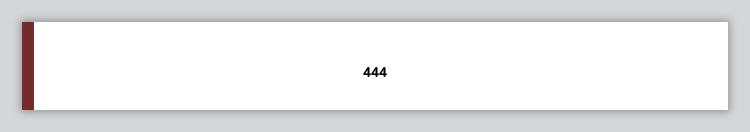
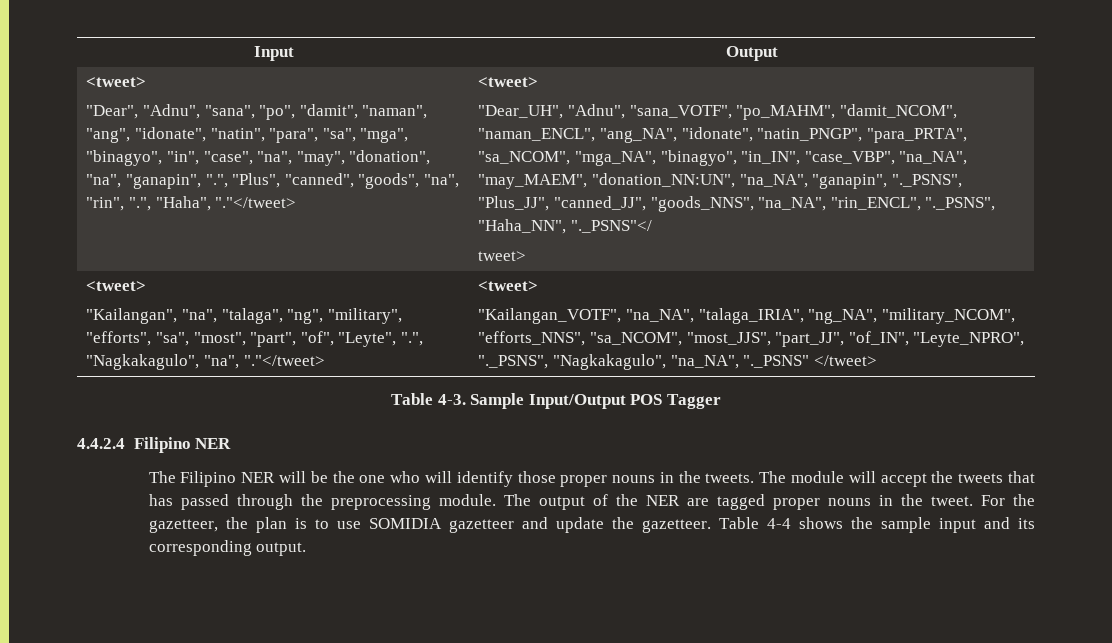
- 444
+ Input | Output
+ <tweet>
+ "Dear", "Adnu", "sana", "po", "damit", "naman", "ang", "idonate", "natin", "para", "sa", "mga", "binagyo", "in", "case", "na", "may", "donation", "na", "ganapin", ".", "Plus", "canned", "goods", "na", "rin", ".", "Haha", "."</tweet> | <tweet>
+ "Dear_UH", "Adnu", "sana_VOTF", "po_MAHM", "damit_NCOM", "naman_ENCL", "ang_NA", "idonate", "natin_PNGP", "para_PRTA", "sa_NCOM", "mga_NA", "binagyo", "in_IN", "case_VBP", "na_NA", "may_MAEM", "donation_NN:UN", "na_NA", "ganapin", "._PSNS", "Plus_JJ", "canned_JJ", "goods_NNS", "na_NA", "rin_ENCL", "._PSNS", "Haha_NN", "._PSNS"</
+ tweet>
+ <tweet>
+ "Kailangan", "na", "talaga", "ng", "military", "efforts", "sa", "most", "part", "of", "Leyte", ".", "Nagkakagulo", "na", "."</tweet> | <tweet>
+ "Kailangan_VOTF", "na_NA", "talaga_IRIA", "ng_NA", "military_NCOM", "efforts_NNS", "sa_NCOM", "most_JJS", "part_JJ", "of_IN", "Leyte_NPRO", "._PSNS", "Nagkakagulo", "na_NA", "._PSNS" </tweet>
+ Table 4-3. Sample Input/Output POS Tagger
+ 4.4.2.4 Filipino NER
+ The Filipino NER will be the one who will identify those proper nouns in the tweets. The module will accept the tweets that has passed through the preprocessing module. The output of the NER are tagged proper nouns in the tweet. For the gazetteer, the plan is to use SOMIDIA gazetteer and update the gazetteer. Table 4-4 shows the sample input and its corresponding output.

